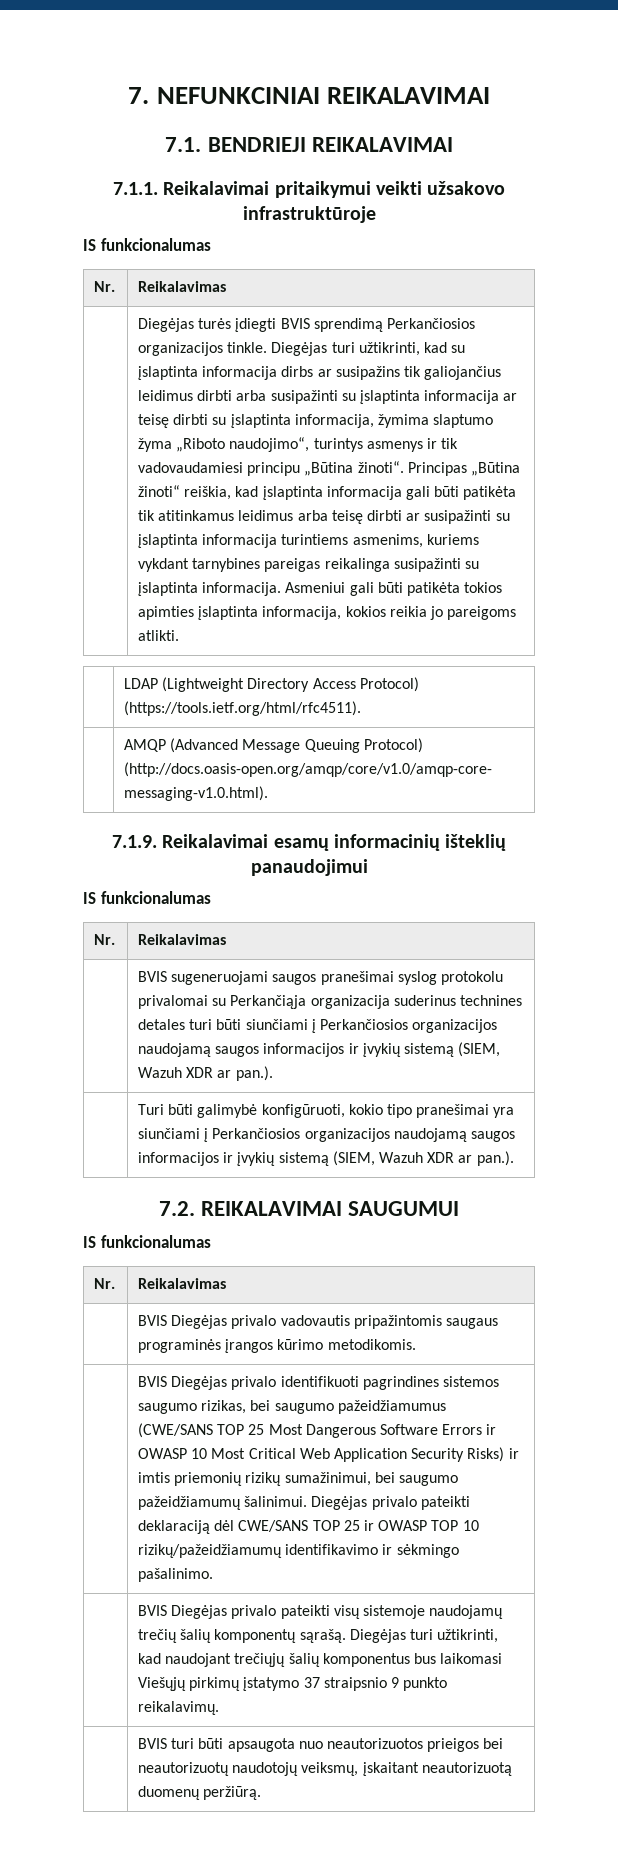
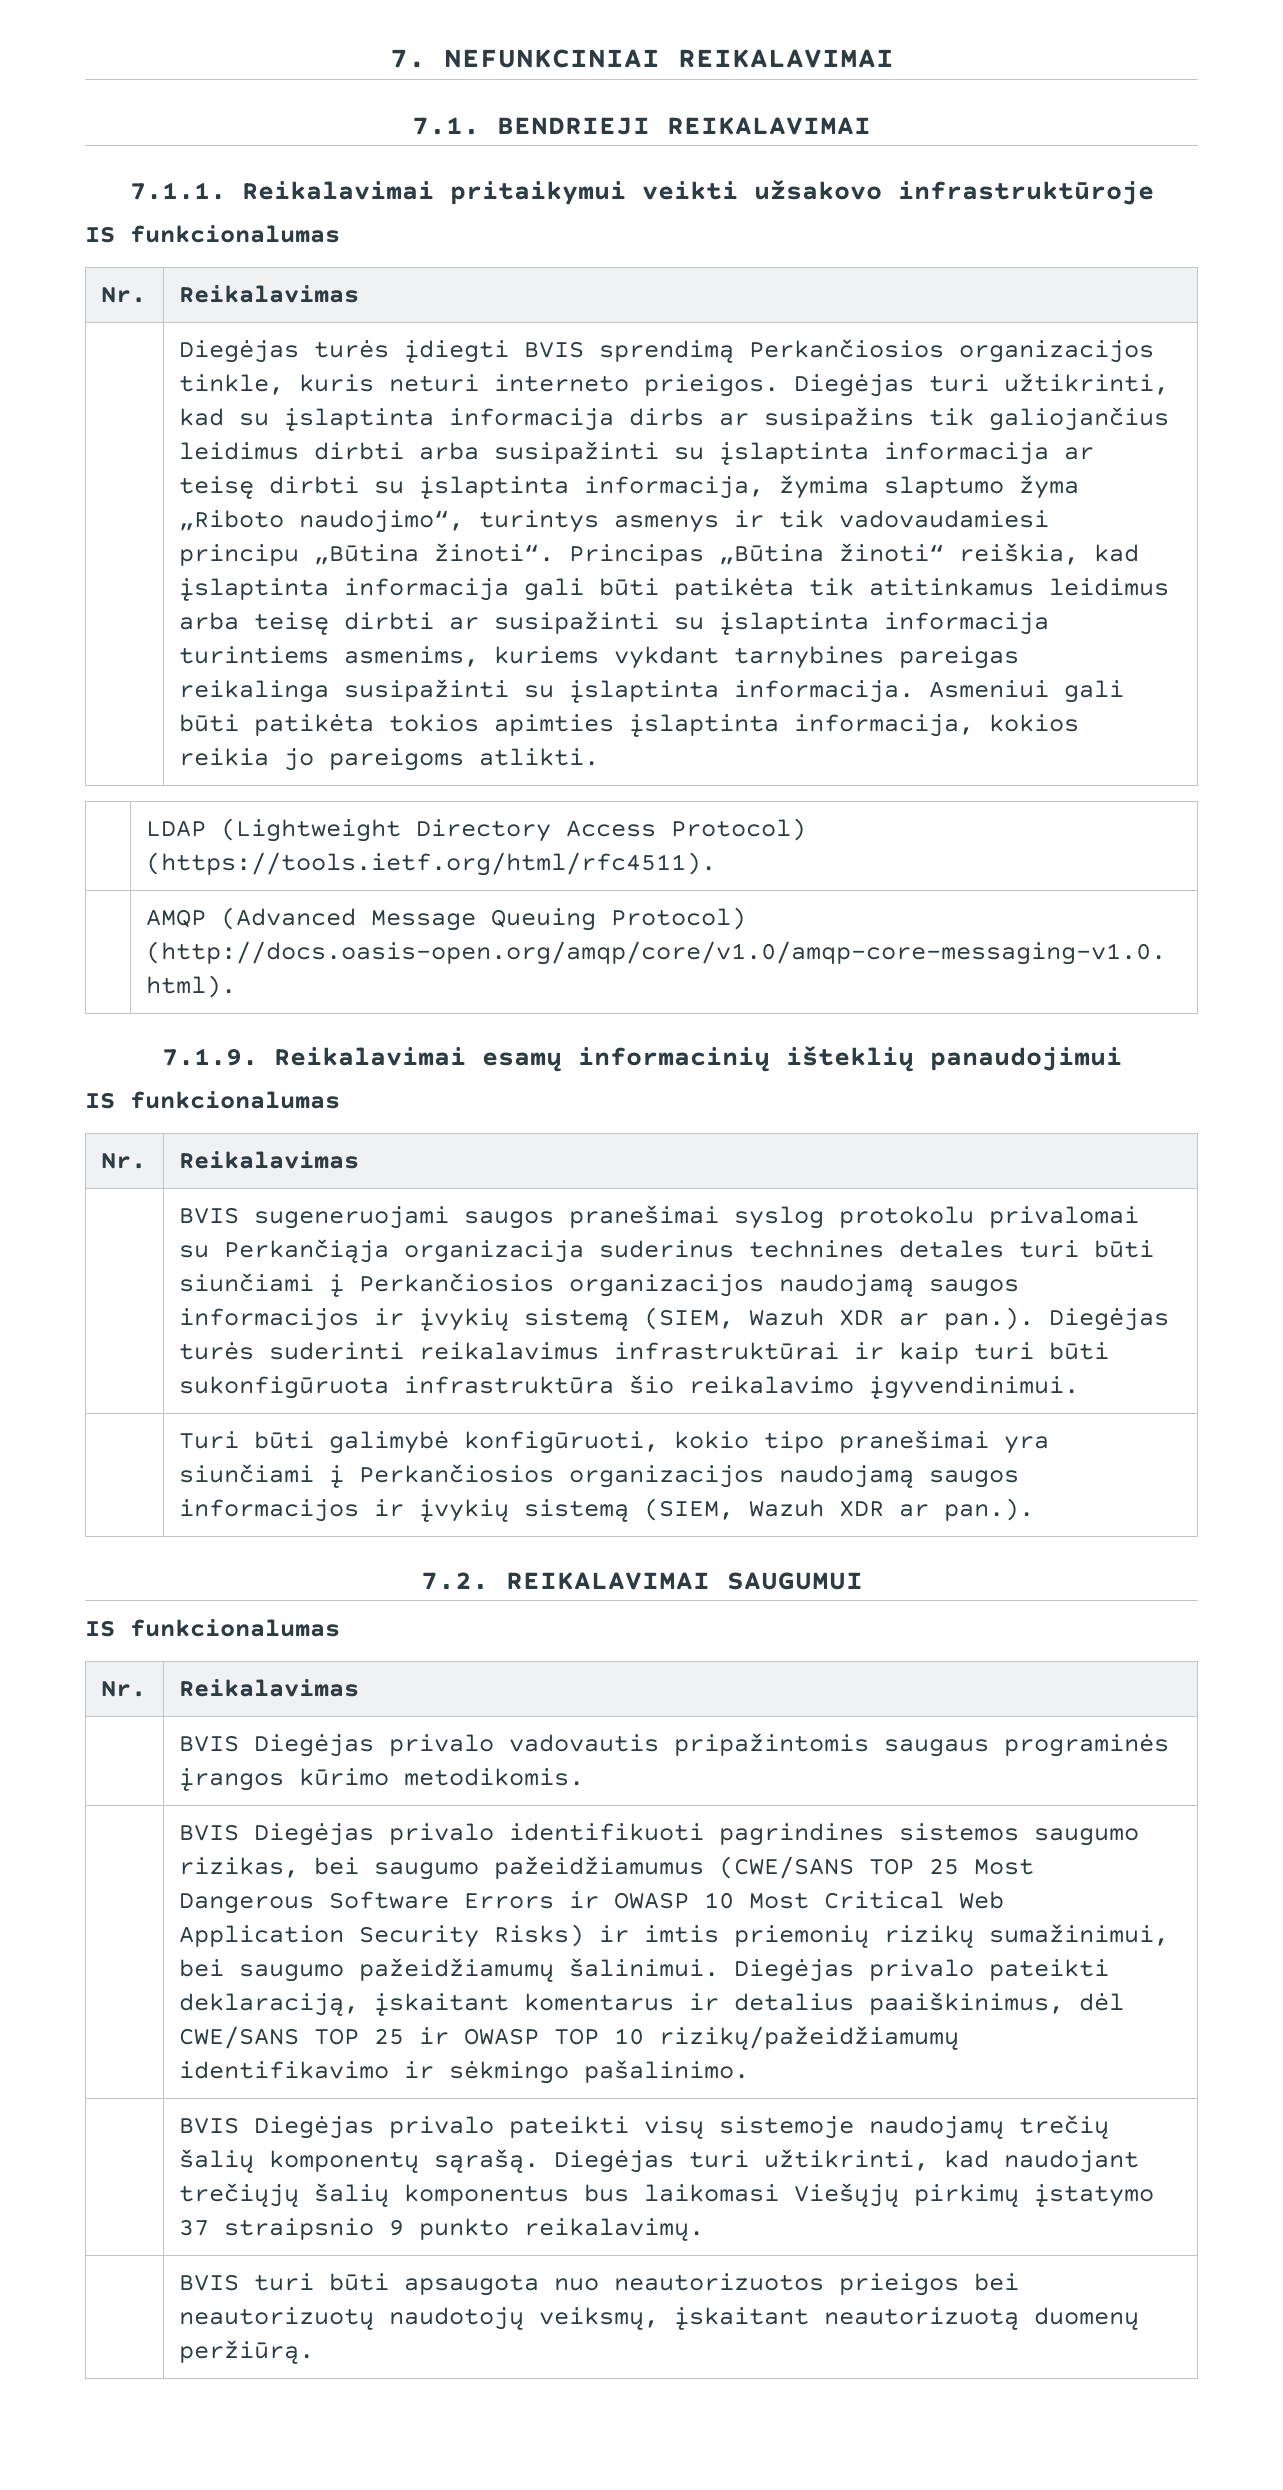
- Diegėjas turės įdiegti BVIS sprendimą Perkančiosios organizacijos tinkle.
+ Diegėjas turės įdiegti BVIS sprendimą Perkančiosios organizacijos tinkle, kuris neturi interneto prieigos.
- BVIS sugeneruojami saugos pranešimai syslog protokolu privalomai su Perkančiąja organizacija suderinus technines detales turi būti siunčiami į Perkančiosios organizacijos naudojamą saugos informacijos ir įvykių sistemą (SIEM, Wazuh XDR ar pan.).
+ BVIS sugeneruojami saugos pranešimai syslog protokolu privalomai su Perkančiąja organizacija suderinus technines detales turi būti siunčiami į Perkančiosios organizacijos naudojamą saugos informacijos ir įvykių sistemą (SIEM, Wazuh XDR ar pan.). Diegėjas turės suderinti reikalavimus infrastruktūrai ir kaip turi būti sukonfigūruota infrastruktūra šio reikalavimo įgyvendinimui.
- Diegėjas privalo pateikti deklaraciją dėl CWE/SANS TOP 25 ir OWASP TOP 10 rizikų/pažeidžiamumų identifikavimo ir sėkmingo pašalinimo.
+ Diegėjas privalo pateikti deklaraciją, įskaitant komentarus ir detalius paaiškinimus, dėl CWE/SANS TOP 25 ir OWASP TOP 10 rizikų/pažeidžiamumų identifikavimo ir sėkmingo pašalinimo.

